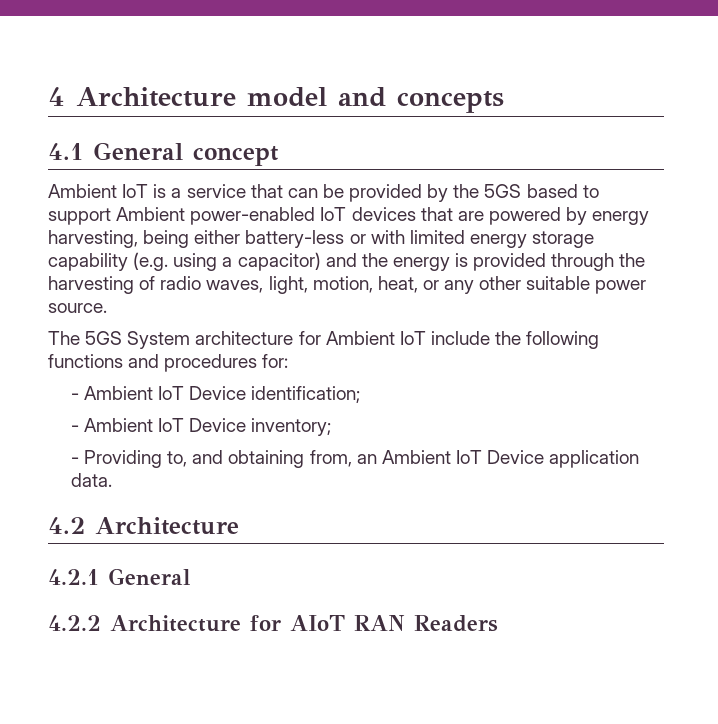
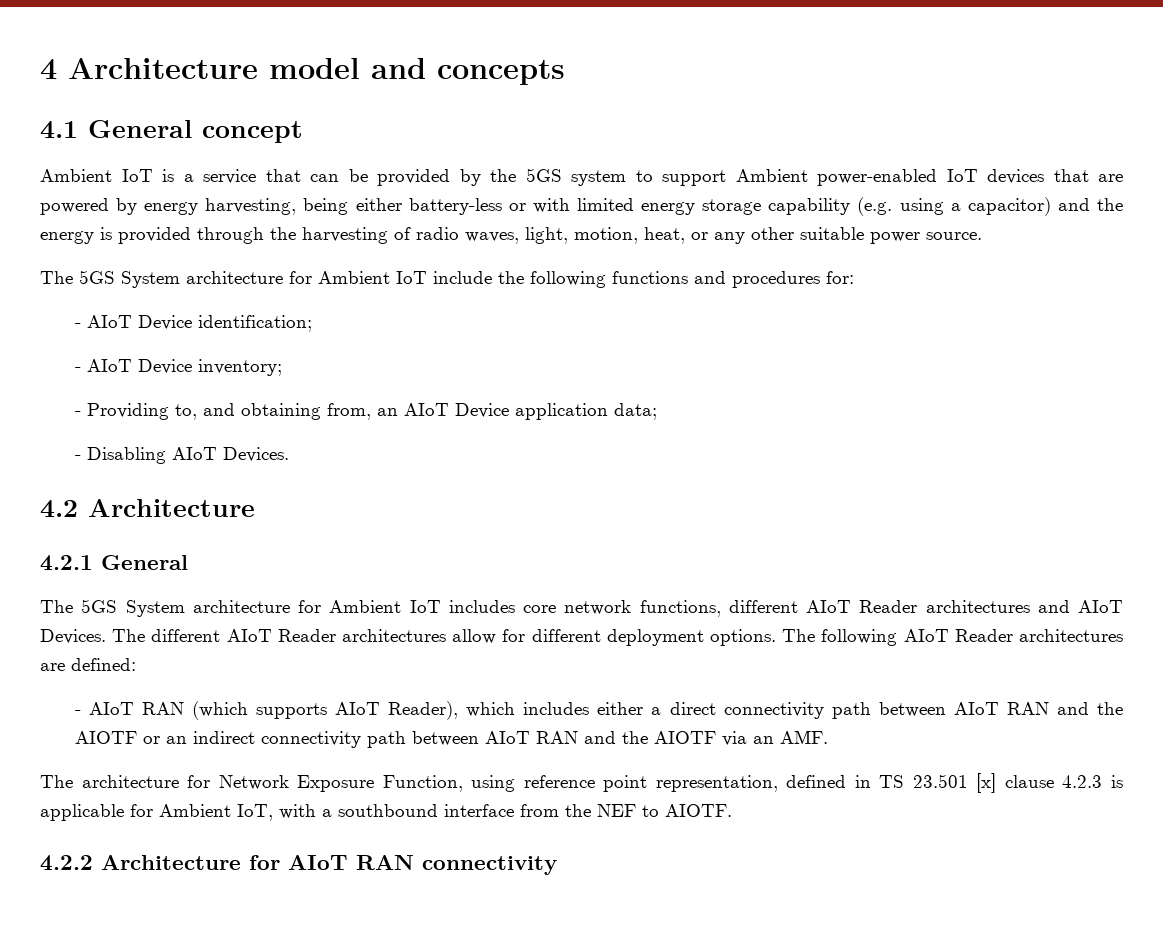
- Ambient IoT is a service that can be provided by the 5GS based to support Ambient power-enabled IoT devices that are powered by energy harvesting, being either battery-less or with limited energy storage capability (e.g. using a capacitor) and the energy is provided through the harvesting of radio waves, light, motion, heat, or any other suitable power source.
+ Ambient IoT is a service that can be provided by the 5GS system to support Ambient power-enabled IoT devices that are powered by energy harvesting, being either battery-less or with limited energy storage capability (e.g. using a capacitor) and the energy is provided through the harvesting of radio waves, light, motion, heat, or any other suitable power source.
- - Ambient IoT Device identification;
+ - AIoT Device identification;
- - Ambient IoT Device inventory;
+ - AIoT Device inventory;
- - Providing to, and obtaining from, an Ambient IoT Device application data.
+ - Providing to, and obtaining from, an AIoT Device application data;
+ - Disabling AIoT Devices.
  4.2 Architecture
  4.2.1 General
+ The 5GS System architecture for Ambient IoT includes core network functions, different AIoT Reader architectures and AIoT Devices. The different AIoT Reader architectures allow for different deployment options. The following AIoT Reader architectures are defined:
+ - AIoT RAN (which supports AIoT Reader), which includes either a direct connectivity path between AIoT RAN and the AIOTF or an indirect connectivity path between AIoT RAN and the AIOTF via an AMF.
+ The architecture for Network Exposure Function, using reference point representation, defined in TS 23.501 [x] clause 4.2.3 is applicable for Ambient IoT, with a southbound interface from the NEF to AIOTF.
- 4.2.2 Architecture for AIoT RAN Readers
+ 4.2.2 Architecture for AIoT RAN connectivity

